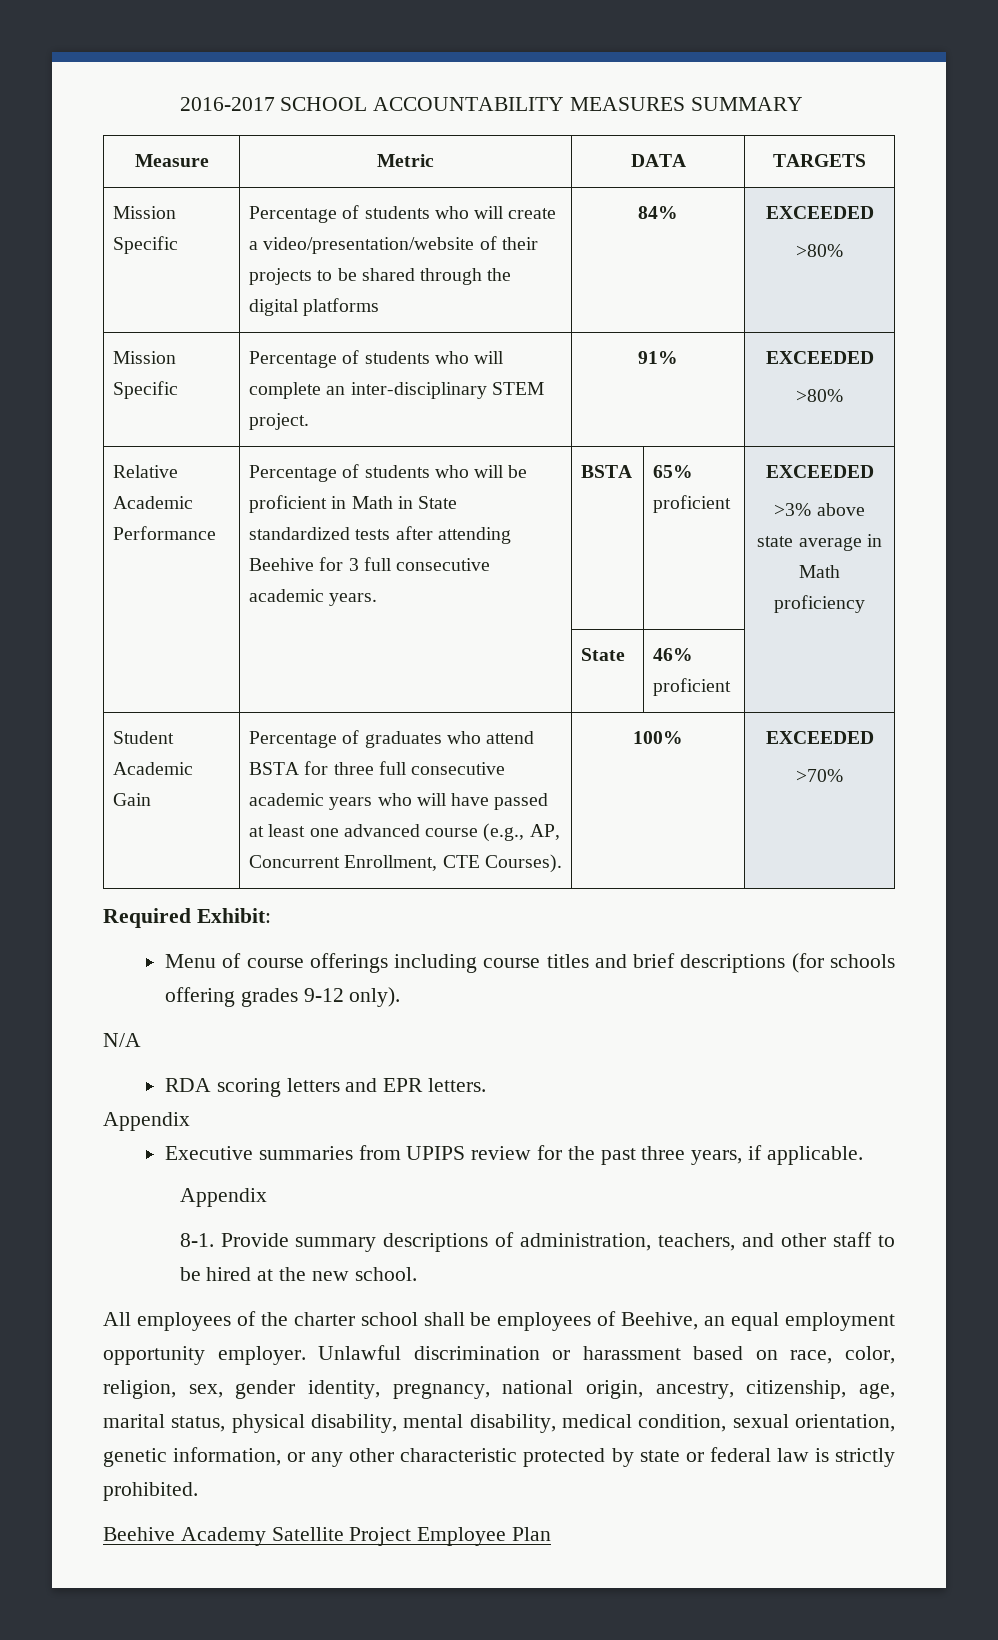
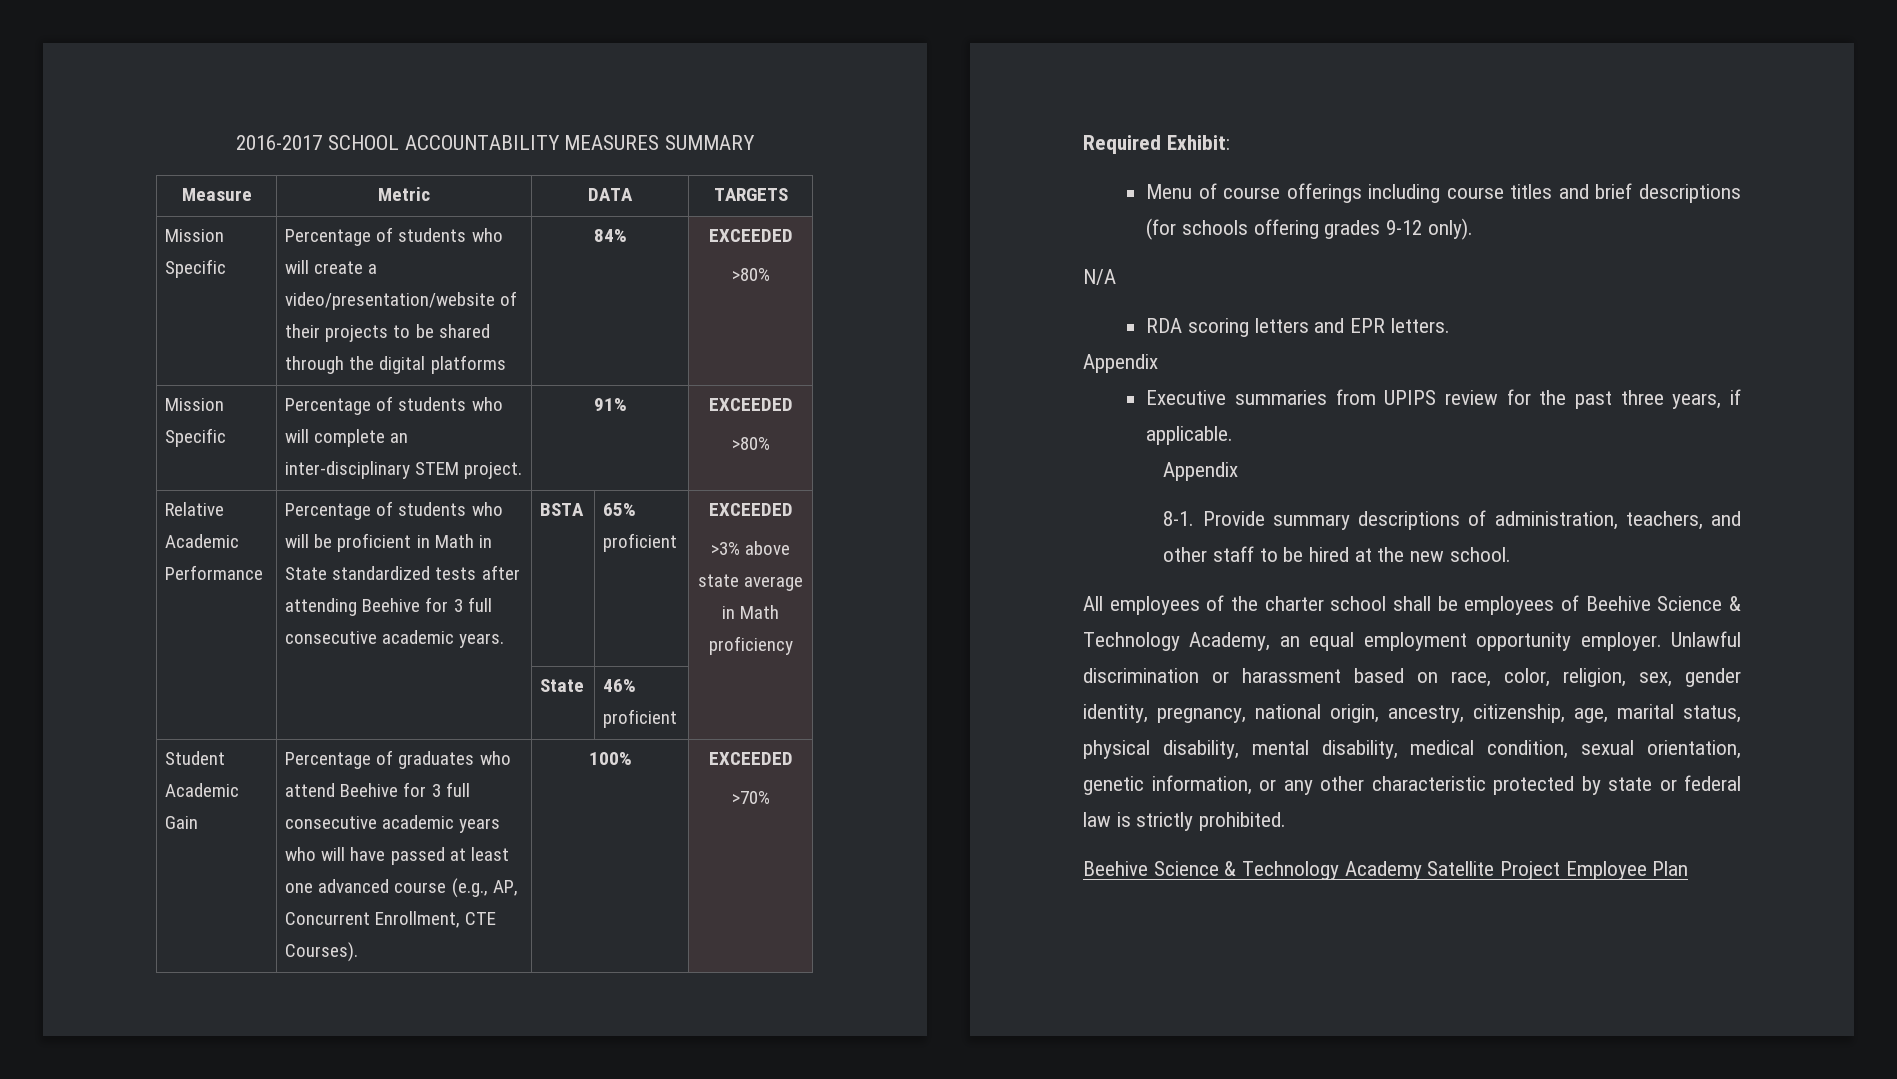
- Student Academic Gain | Percentage of graduates who attend BSTA for three full consecutive academic years who will have passed at least one advanced course (e.g., AP, Concurrent Enrollment, CTE Courses). | 100% | EXCEEDED
+ Student Academic Gain | Percentage of graduates who attend Beehive for 3 full consecutive academic years who will have passed at least one advanced course (e.g., AP, Concurrent Enrollment, CTE Courses). | 100% | EXCEEDED
- All employees of the charter school shall be employees of Beehive, an equal employment opportunity employer.
+ All employees of the charter school shall be employees of Beehive Science & Technology Academy, an equal employment opportunity employer.
- Beehive Academy Satellite Project Employee Plan
+ Beehive Science & Technology Academy Satellite Project Employee Plan

